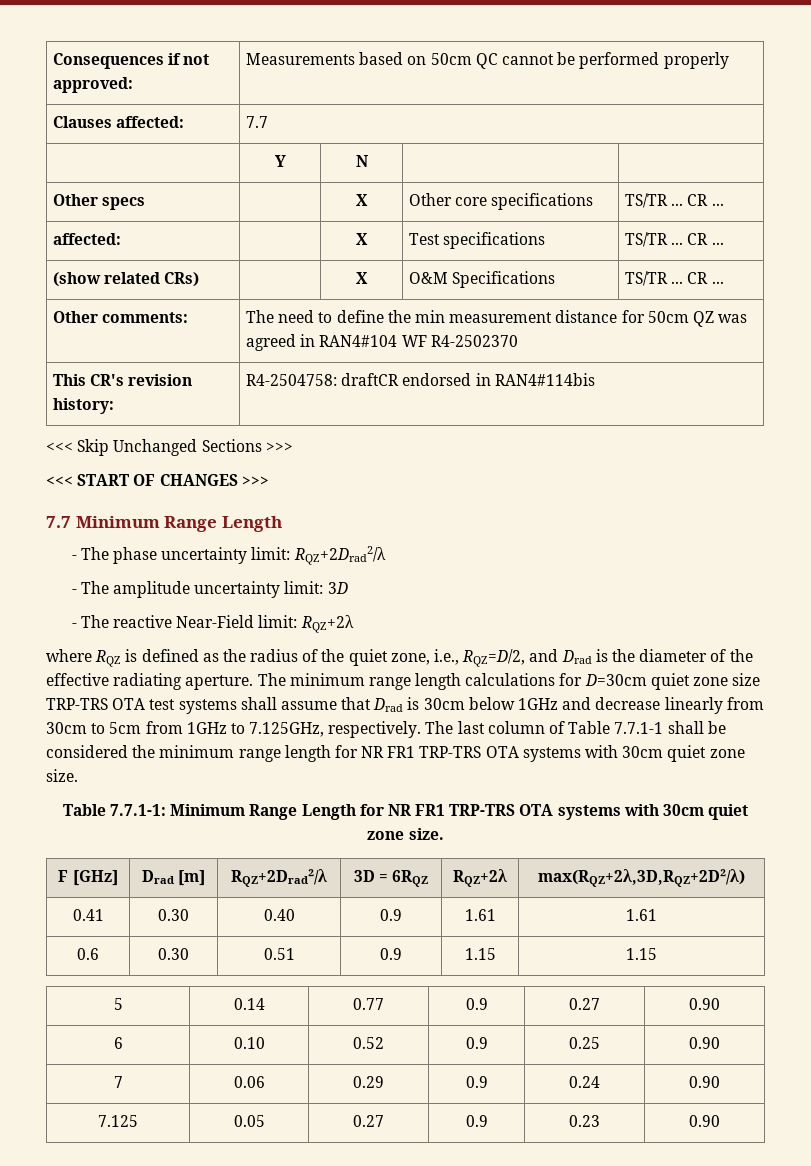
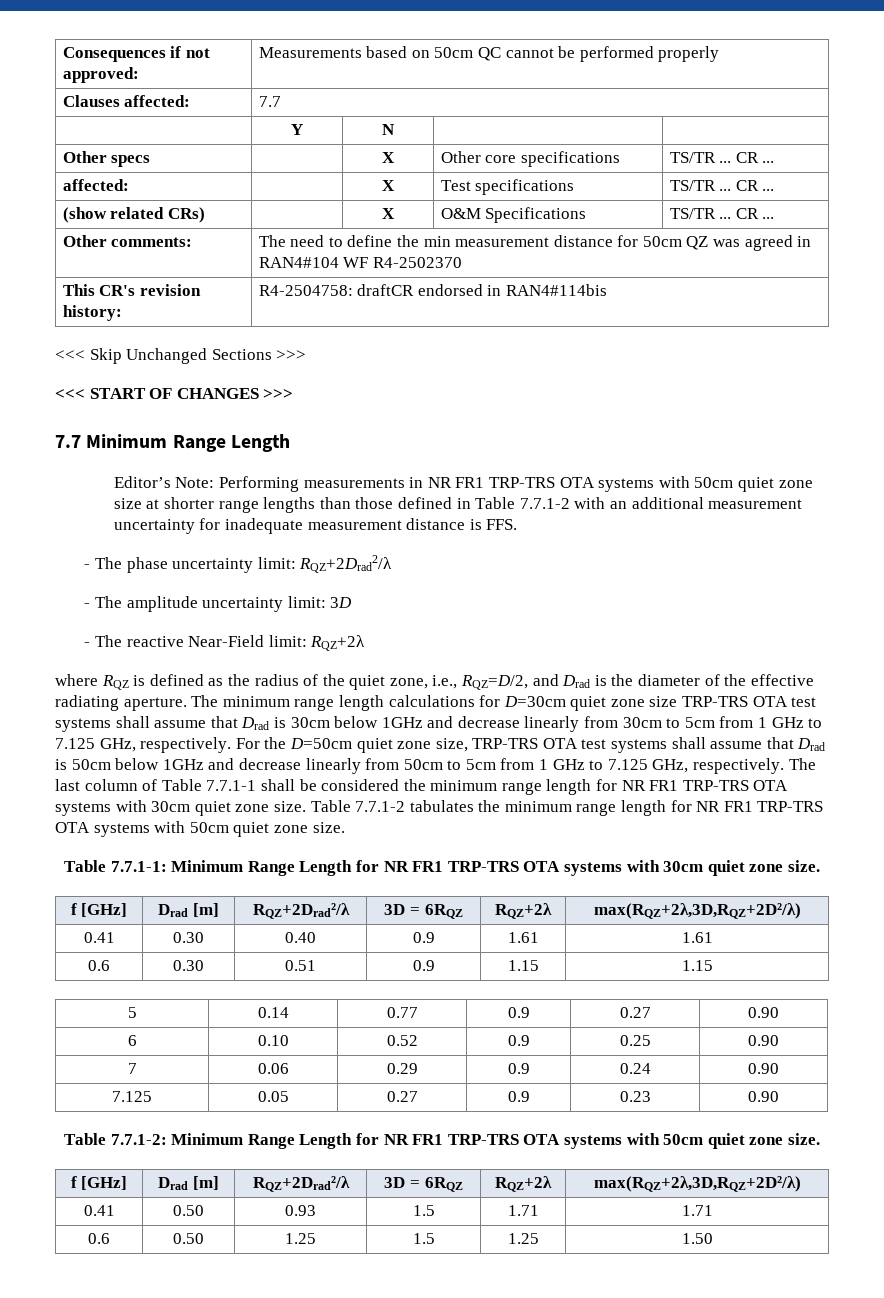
+ Editor’s Note: Performing measurements in NR FR1 TRP-TRS OTA systems with 50cm quiet zone size at shorter range lengths than those defined in Table 7.7.1-2 with an additional measurement uncertainty for inadequate measurement distance is FFS.
- The minimum range length calculations for D=30cm quiet zone size TRP-TRS OTA test systems shall assume that Drad is 30cm below 1GHz and decrease linearly from 30cm to 5cm from 1GHz to 7.125GHz, respectively.
+ The minimum range length calculations for D=30cm quiet zone size TRP-TRS OTA test systems shall assume that Drad is 30cm below 1GHz and decrease linearly from 30cm to 5cm from 1 GHz to 7.125 GHz, respectively. For the D=50cm quiet zone size, TRP-TRS OTA test systems shall assume that Drad is 50cm below 1GHz and decrease linearly from 50cm to 5cm from 1 GHz to 7.125 GHz, respectively.
+ Table 7.7.1-2 tabulates the minimum range length for NR FR1 TRP-TRS OTA systems with 50cm quiet zone size.
  Table 7.7.1-1: Minimum Range Length for NR FR1 TRP-TRS OTA systems with 30cm quiet zone size.
- F [GHz] | Drad [m] | RQZ+2Drad²/λ | 3D = 6RQZ | RQZ+2λ | max(RQZ+2λ,3D,RQZ+2D²/λ)
+ f [GHz] | Drad [m] | RQZ+2Drad²/λ | 3D = 6RQZ | RQZ+2λ | max(RQZ+2λ,3D,RQZ+2D²/λ)
+ Table 7.7.1-2: Minimum Range Length for NR FR1 TRP-TRS OTA systems with 50cm quiet zone size.
+ f [GHz] | Drad [m] | RQZ+2Drad²/λ | 3D = 6RQZ | RQZ+2λ | max(RQZ+2λ,3D,RQZ+2D²/λ)
+ 0.41 | 0.50 | 0.93 | 1.5 | 1.71 | 1.71
+ 0.6 | 0.50 | 1.25 | 1.5 | 1.25 | 1.50

